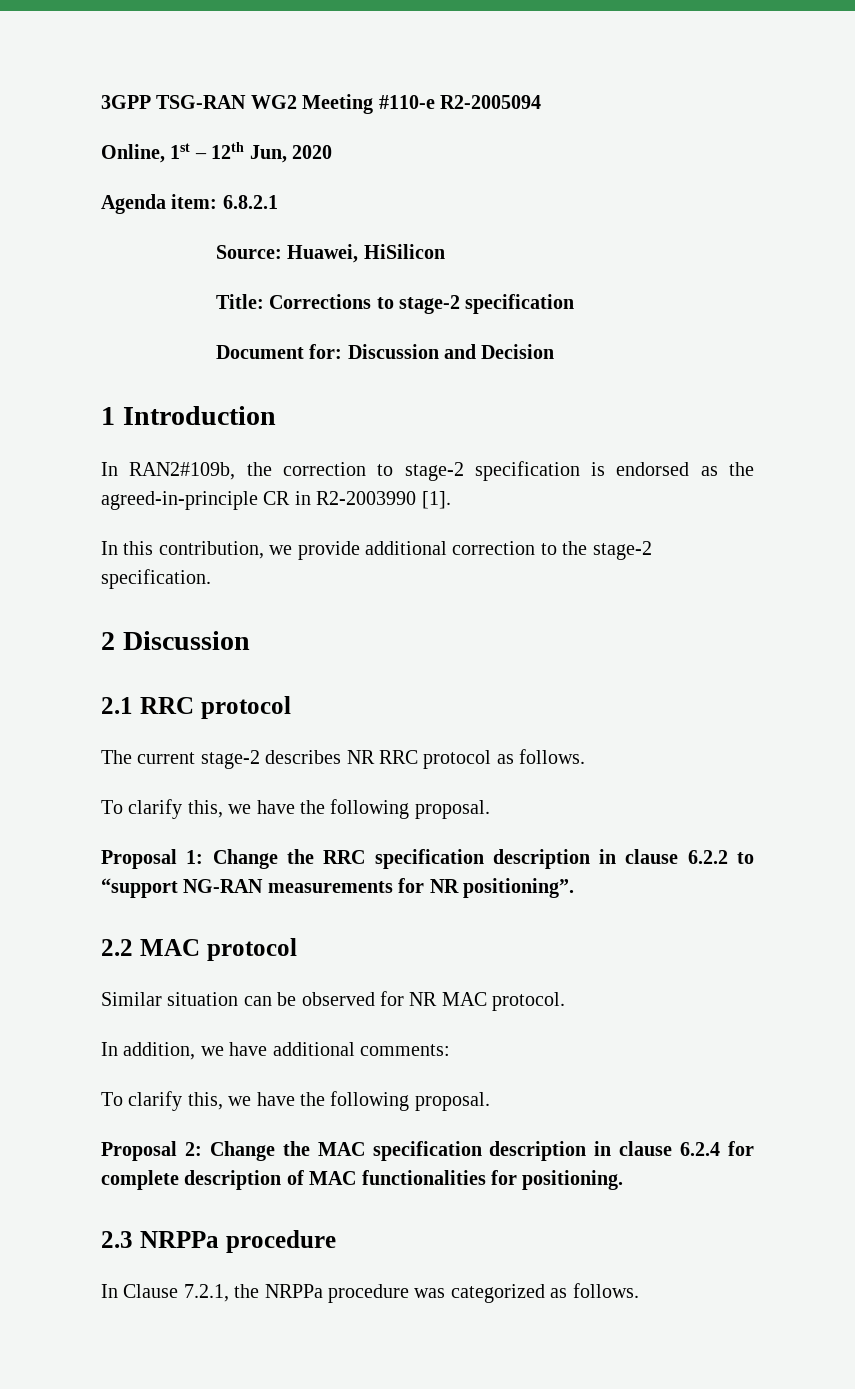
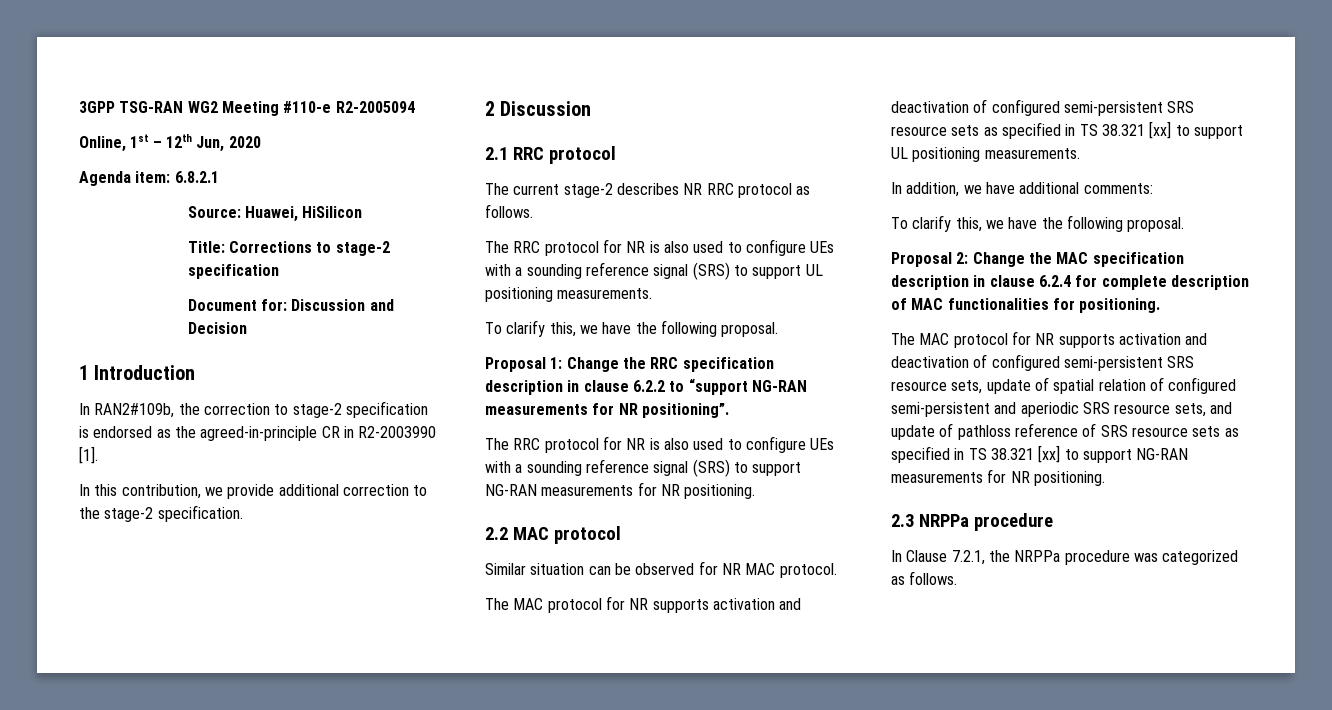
+ The RRC protocol for NR is also used to configure UEs with a sounding reference signal (SRS) to support UL positioning measurements.
+ The RRC protocol for NR is also used to configure UEs with a sounding reference signal (SRS) to support NG-RAN measurements for NR positioning.
+ The MAC protocol for NR supports activation and deactivation of configured semi-persistent SRS resource sets as specified in TS 38.321 [xx] to support UL positioning measurements.
+ The MAC protocol for NR supports activation and deactivation of configured semi-persistent SRS resource sets, update of spatial relation of configured semi-persistent and aperiodic SRS resource sets, and update of pathloss reference of SRS resource sets as specified in TS 38.321 [xx] to support NG-RAN measurements for NR positioning.

